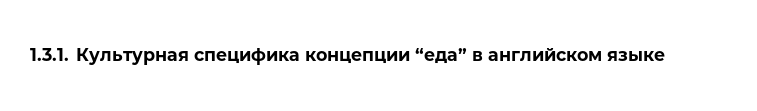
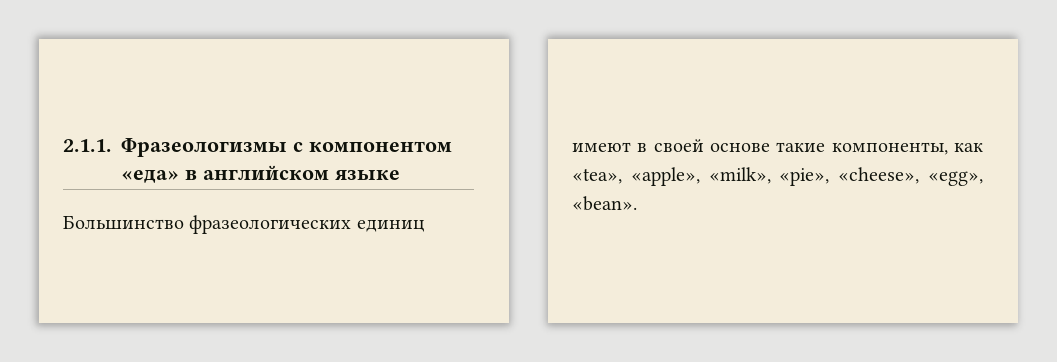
- 1.3.1. Культурная специфика концепции “еда” в английском языке
+ 2.1.1. Фразеологизмы с компонентом «еда» в английском языке
+ Большинство фразеологических единиц имеют в своей основе такие компоненты, как «tea», «apple», «milk», «pie», «cheese», «egg», «bean».

